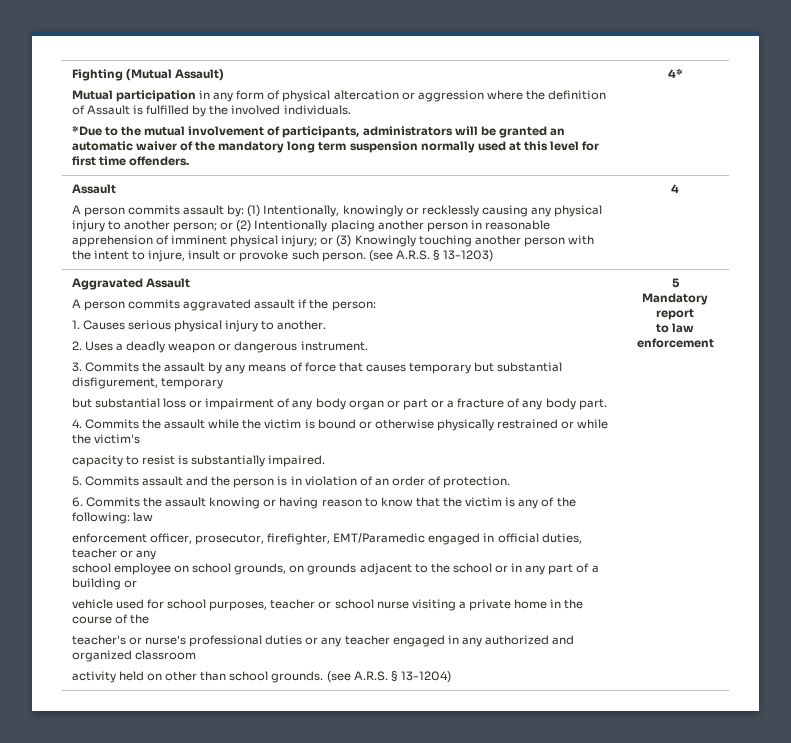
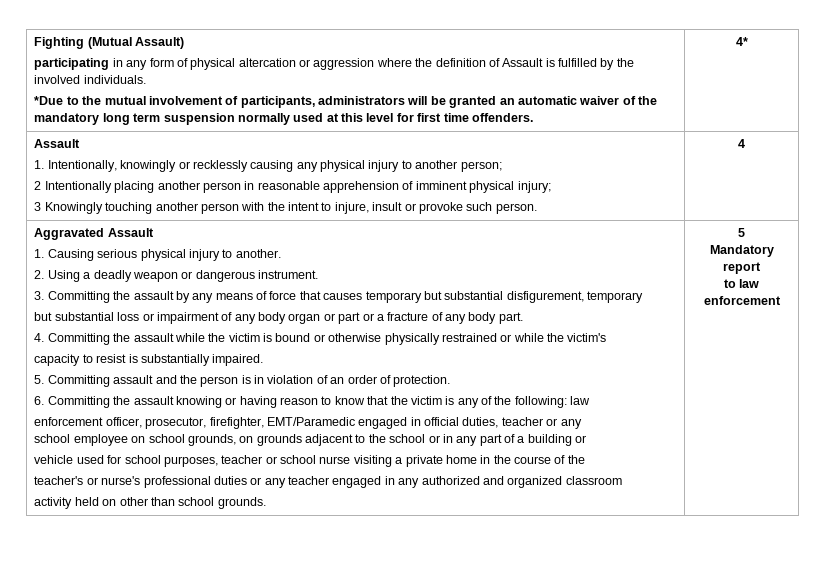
- Mutual participation in any form of physical altercation or aggression where the definition of Assault is fulfilled by the involved individuals.
+ participating in any form of physical altercation or aggression where the definition of Assault is fulfilled by the involved individuals.
- A person commits assault by: (1) Intentionally, knowingly or recklessly causing any physical injury to another person; or (2) Intentionally placing another person in reasonable apprehension of imminent physical injury; or (3) Knowingly touching another person with the intent to injure, insult or provoke such person. (see A.R.S. § 13-1203)
+ 1. Intentionally, knowingly or recklessly causing any physical injury to another person;
+ 2 Intentionally placing another person in reasonable apprehension of imminent physical injury;
+ 3 Knowingly touching another person with the intent to injure, insult or provoke such person.
- A person commits aggravated assault if the person:
- 1. Causes serious physical injury to another.
+ 1. Causing serious physical injury to another.
- 2. Uses a deadly weapon or dangerous instrument.
+ 2. Using a deadly weapon or dangerous instrument.
- 3. Commits the assault by any means of force that causes temporary but substantial disfigurement, temporary
+ 3. Committing the assault by any means of force that causes temporary but substantial disfigurement, temporary
- 4. Commits the assault while the victim is bound or otherwise physically restrained or while the victim's
+ 4. Committing the assault while the victim is bound or otherwise physically restrained or while the victim's
- 5. Commits assault and the person is in violation of an order of protection.
+ 5. Committing assault and the person is in violation of an order of protection.
- 6. Commits the assault knowing or having reason to know that the victim is any of the following: law
+ 6. Committing the assault knowing or having reason to know that the victim is any of the following: law
- (see A.R.S. § 13-1204)

